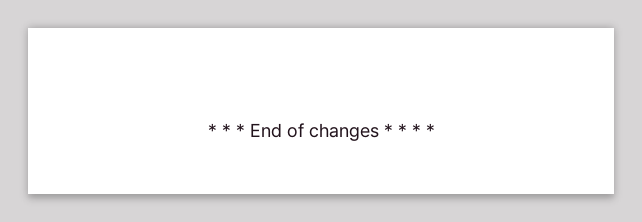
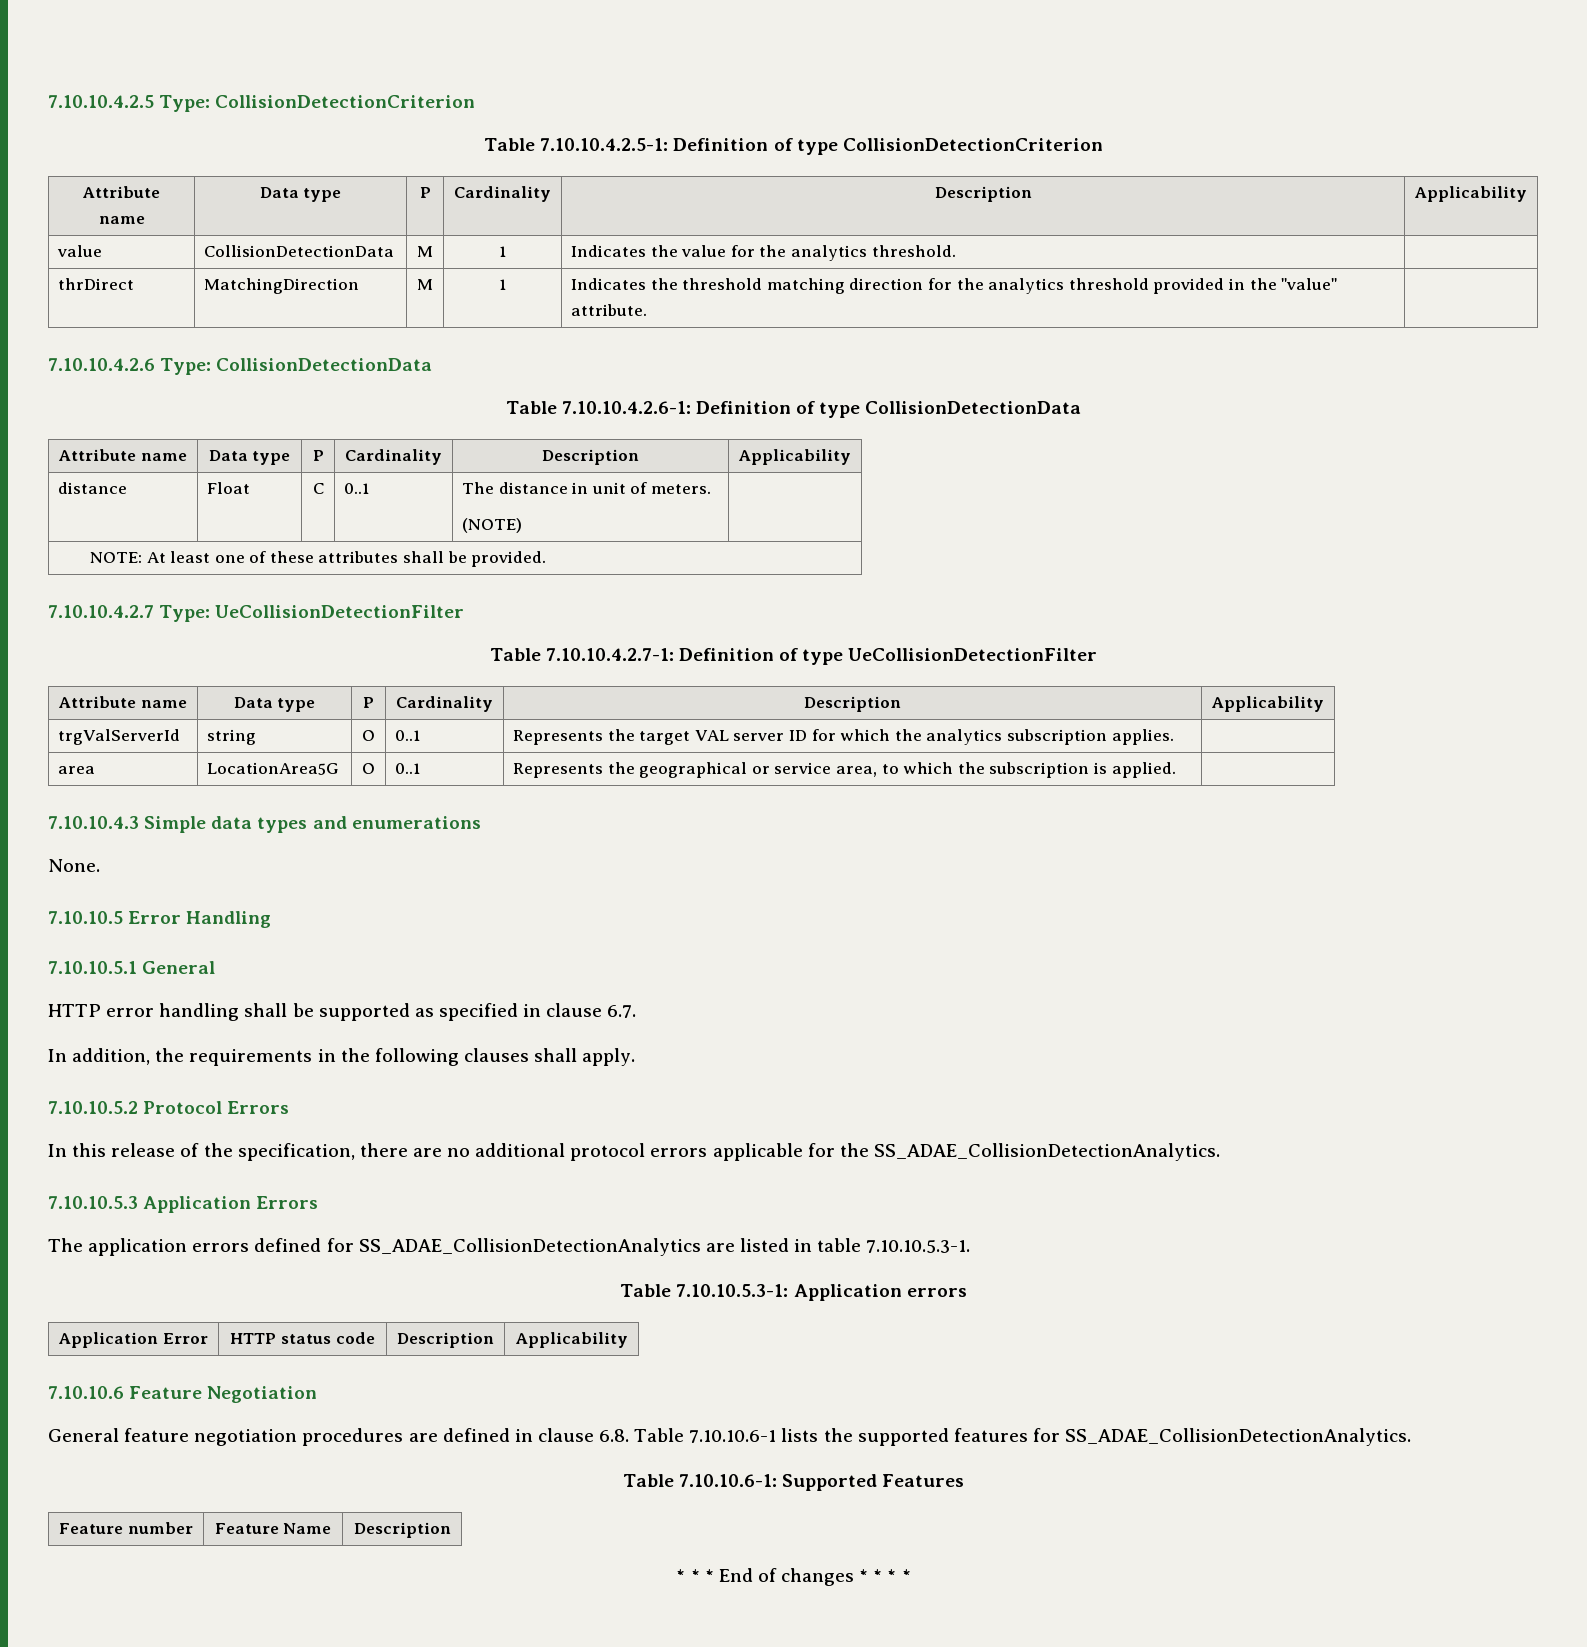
+ 7.10.10.4.2.5 Type: CollisionDetectionCriterion
+ Table 7.10.10.4.2.5-1: Definition of type CollisionDetectionCriterion
+ Attribute name | Data type | P | Cardinality | Description | Applicability
+ value | CollisionDetectionData | M | 1 | Indicates the value for the analytics threshold. |
+ thrDirect | MatchingDirection | M | 1 | Indicates the threshold matching direction for the analytics threshold provided in the "value" attribute. |
+ 7.10.10.4.2.6 Type: CollisionDetectionData
+ Table 7.10.10.4.2.6-1: Definition of type CollisionDetectionData
+ Attribute name | Data type | P | Cardinality | Description | Applicability
+ distance | Float | C | 0..1 | The distance in unit of meters.
+ (NOTE) |
+ NOTE: At least one of these attributes shall be provided.
+ 7.10.10.4.2.7 Type: UeCollisionDetectionFilter
+ Table 7.10.10.4.2.7-1: Definition of type UeCollisionDetectionFilter
+ Attribute name | Data type | P | Cardinality | Description | Applicability
+ trgValServerId | string | O | 0..1 | Represents the target VAL server ID for which the analytics subscription applies. |
+ area | LocationArea5G | O | 0..1 | Represents the geographical or service area, to which the subscription is applied. |
+ 7.10.10.4.3 Simple data types and enumerations
+ None.
+ 7.10.10.5 Error Handling
+ 7.10.10.5.1 General
+ HTTP error handling shall be supported as specified in clause 6.7.
+ In addition, the requirements in the following clauses shall apply.
+ 7.10.10.5.2 Protocol Errors
+ In this release of the specification, there are no additional protocol errors applicable for the SS_ADAE_CollisionDetectionAnalytics.
+ 7.10.10.5.3 Application Errors
+ The application errors defined for SS_ADAE_CollisionDetectionAnalytics are listed in table 7.10.10.5.3-1.
+ Table 7.10.10.5.3-1: Application errors
+ Application Error | HTTP status code | Description | Applicability
+ 7.10.10.6 Feature Negotiation
+ General feature negotiation procedures are defined in clause 6.8. Table 7.10.10.6-1 lists the supported features for SS_ADAE_CollisionDetectionAnalytics.
+ Table 7.10.10.6-1: Supported Features
+ Feature number | Feature Name | Description

